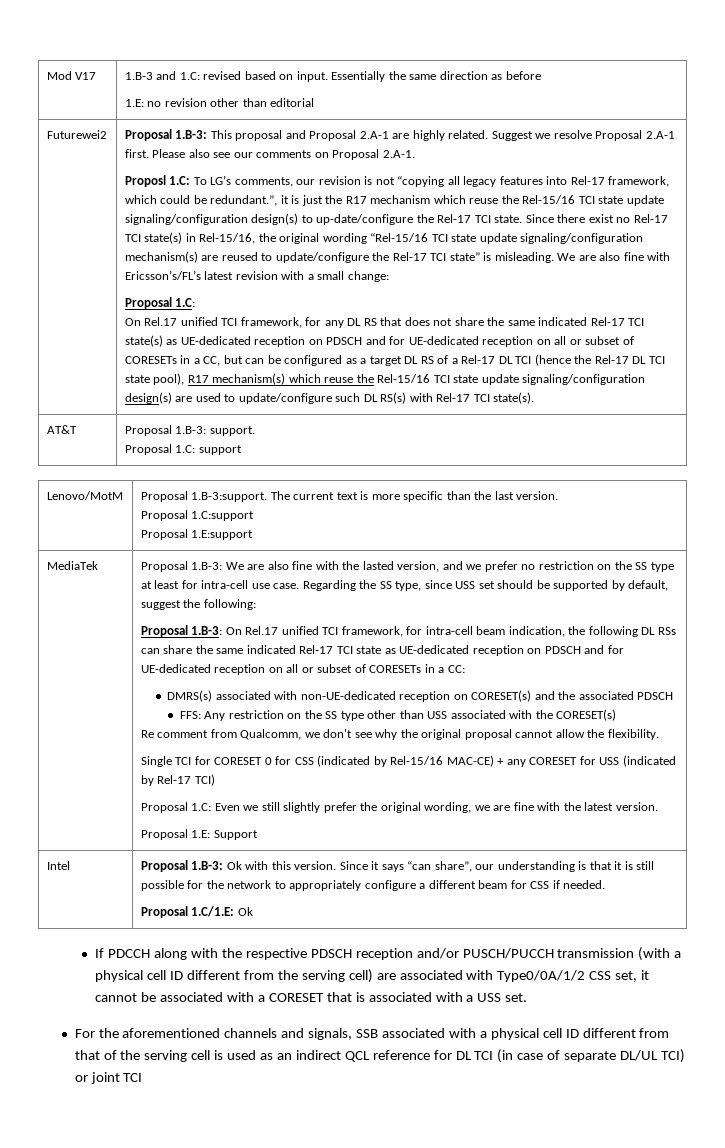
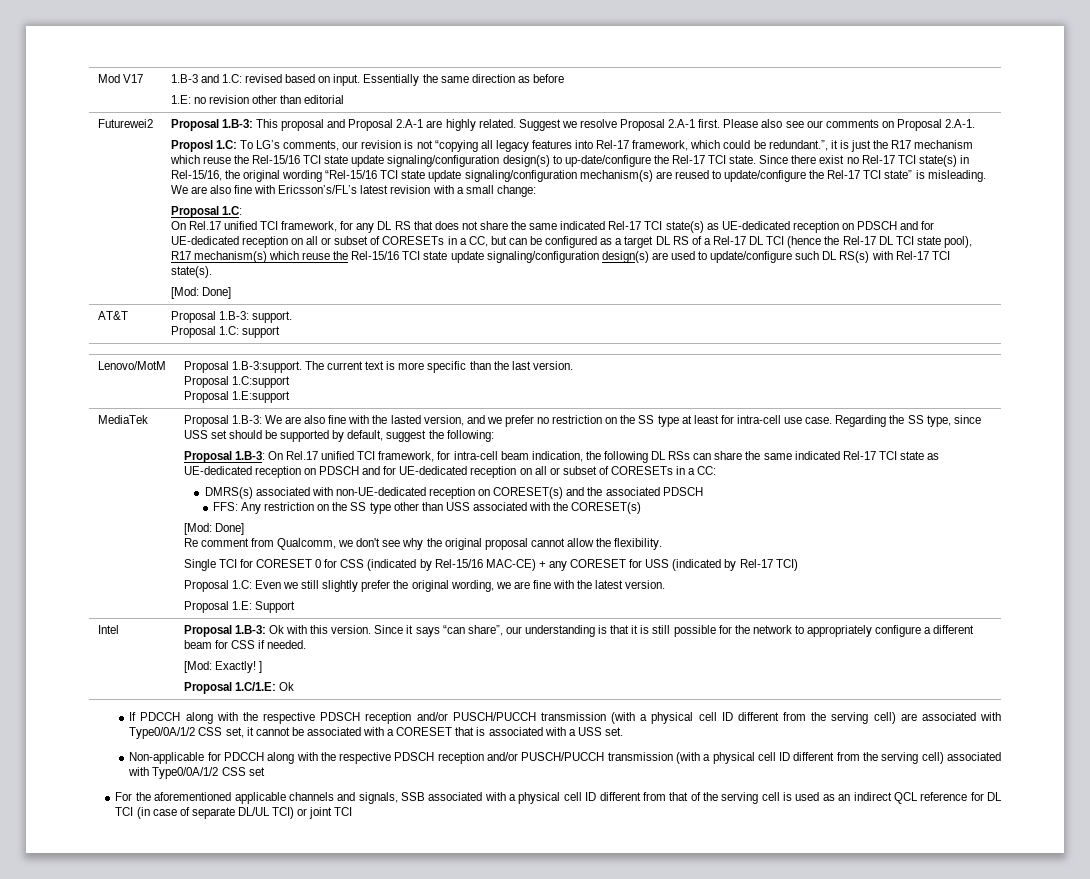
  On Rel.17 unified TCI framework, for any DL RS that does not share the same indicated Rel-17 TCI state(s) as UE-dedicated reception on PDSCH and for UE-dedicated reception on all or subset of CORESETs in a CC, but can be configured as a target DL RS of a Rel-17 DL TCI (hence the Rel-17 DL TCI state pool), R17 mechanism(s) which reuse the Rel-15/16 TCI state update signaling/configuration design(s) are used to update/configure such DL RS(s) with Rel-17 TCI state(s).
+ [Mod: Done]
  FFS: Any restriction on the SS type other than USS associated with the CORESET(s)
+ [Mod: Done]
  Intel | Proposal 1.B-3: Ok with this version. Since it says “can share”, our understanding is that it is still possible for the network to appropriately configure a different beam for CSS if needed.
+ [Mod: Exactly! ]
+ Non-applicable for PDCCH along with the respective PDSCH reception and/or PUSCH/PUCCH transmission (with a physical cell ID different from the serving cell) associated with Type0/0A/1/2 CSS set
- For the aforementioned channels and signals, SSB associated with a physical cell ID different from that of the serving cell is used as an indirect QCL reference for DL TCI (in case of separate DL/UL TCI) or joint TCI
+ For the aforementioned applicable channels and signals, SSB associated with a physical cell ID different from that of the serving cell is used as an indirect QCL reference for DL TCI (in case of separate DL/UL TCI) or joint TCI

